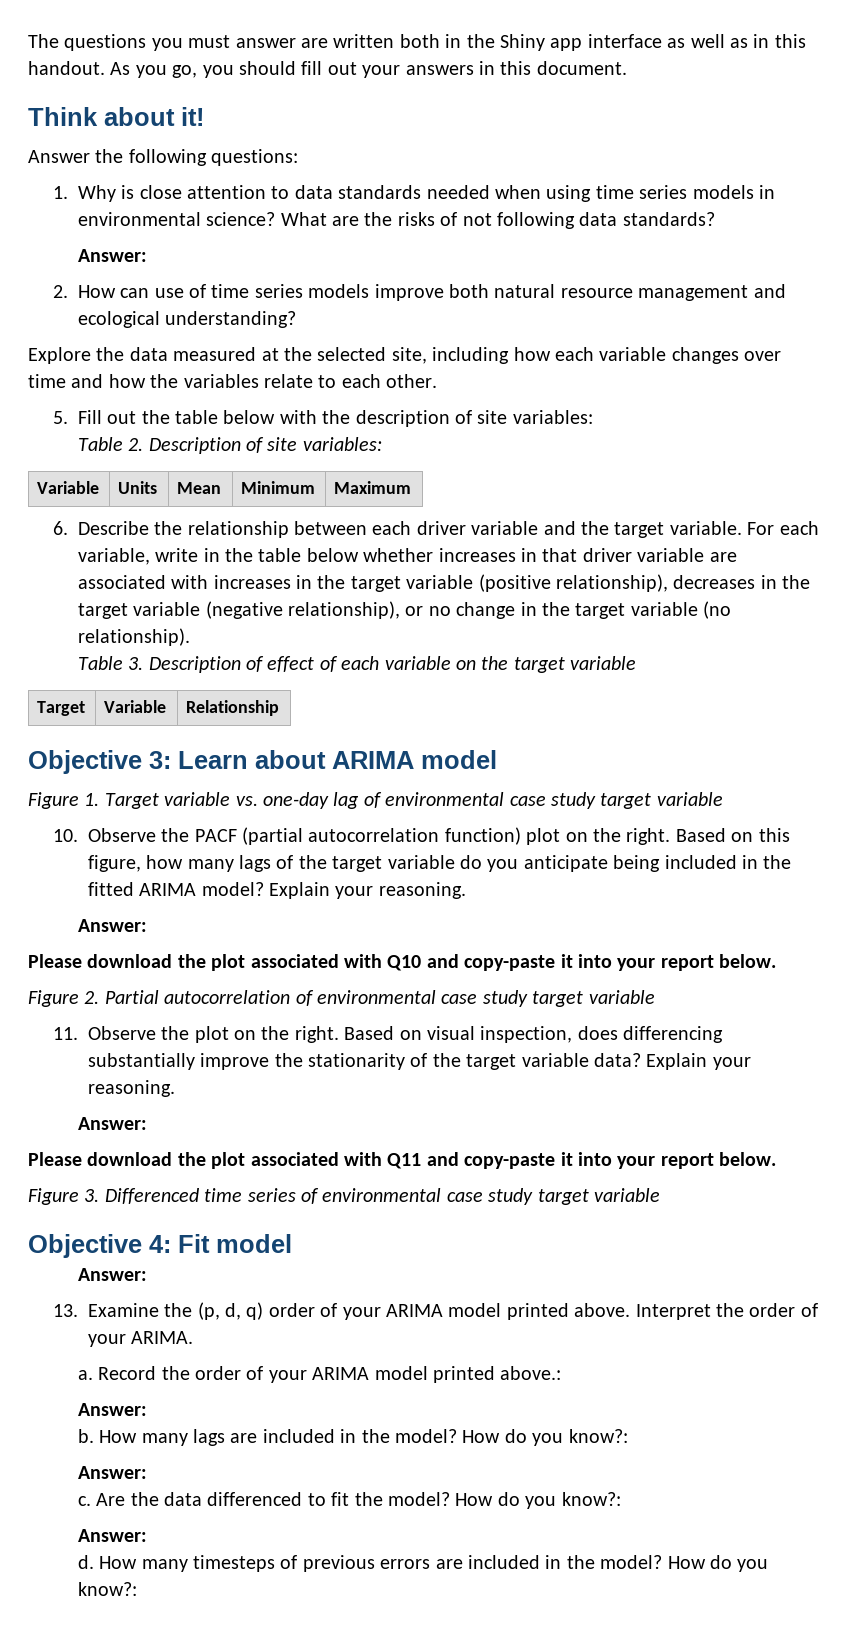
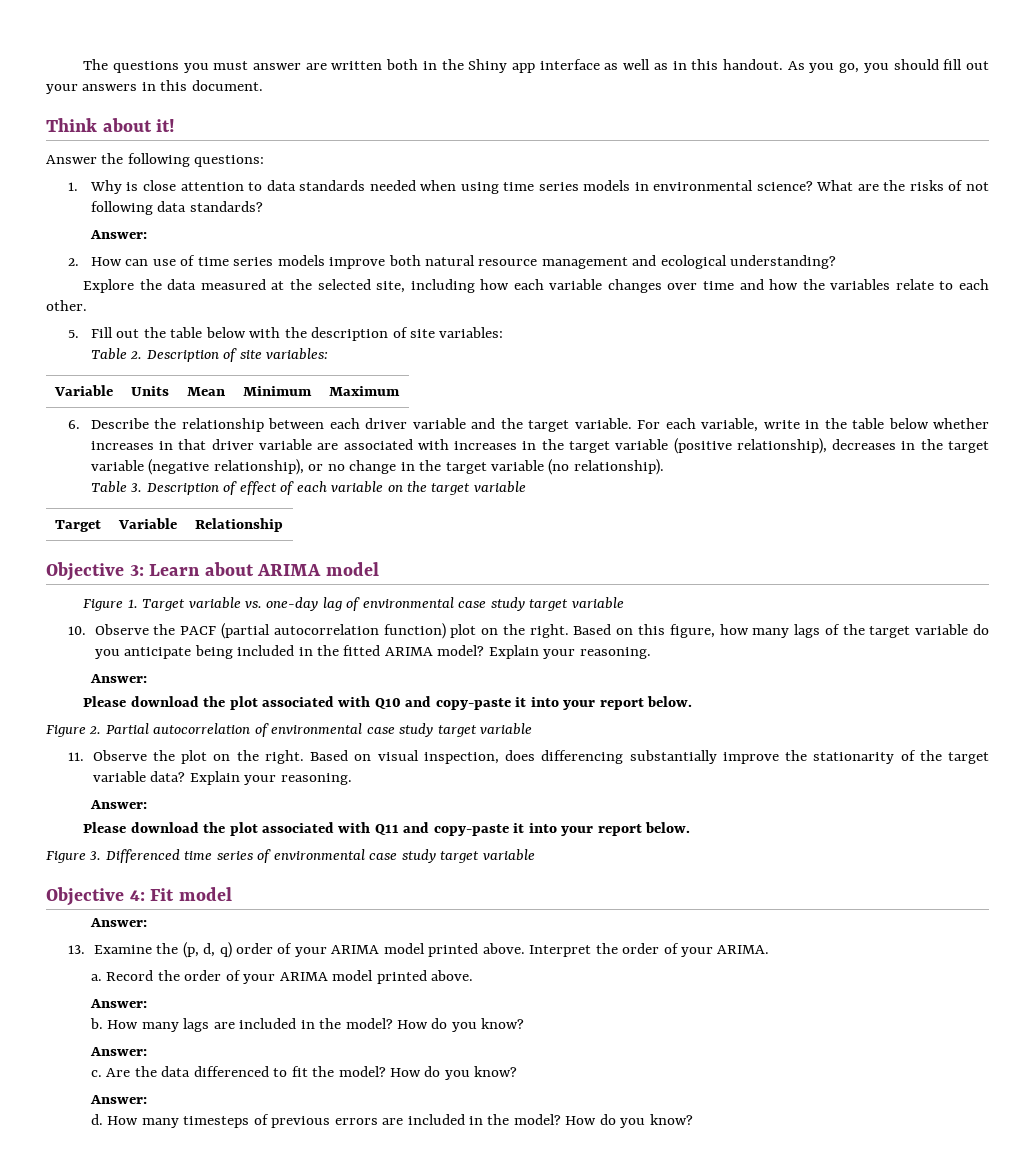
- Record the order of your ARIMA model printed above.:
+ Record the order of your ARIMA model printed above.
- How many lags are included in the model? How do you know?:
+ How many lags are included in the model? How do you know?
- Are the data differenced to fit the model? How do you know?:
+ Are the data differenced to fit the model? How do you know?
- How many timesteps of previous errors are included in the model? How do you know?:
+ How many timesteps of previous errors are included in the model? How do you know?

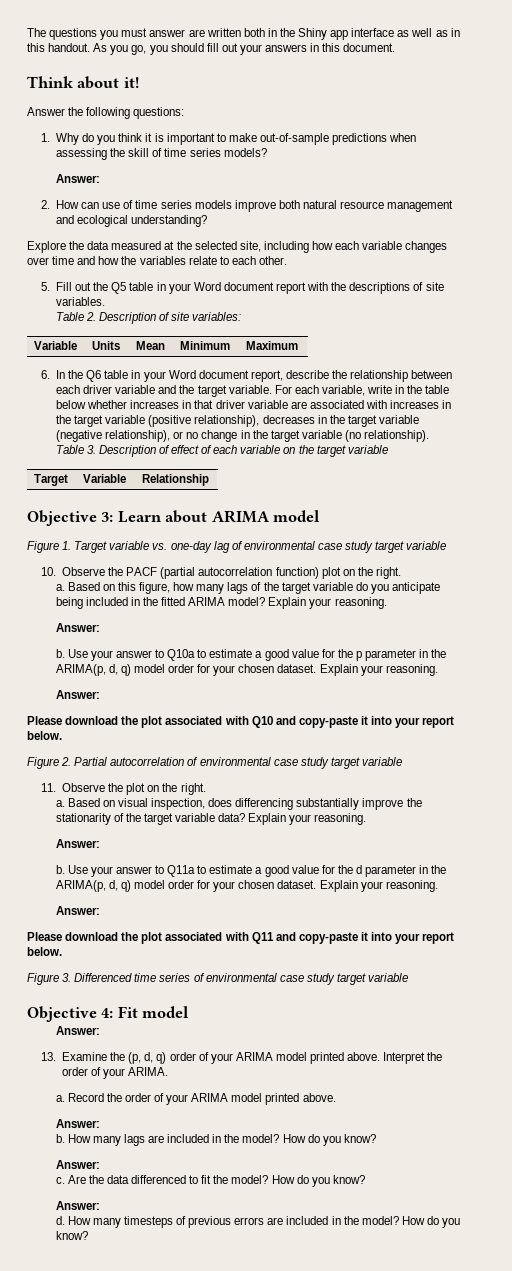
- 1. Why is close attention to data standards needed when using time series models in environmental science? What are the risks of not following data standards?
+ 1. Why do you think it is important to make out-of-sample predictions when assessing the skill of time series models?
- 5. Fill out the table below with the description of site variables:
+ 5. Fill out the Q5 table in your Word document report with the descriptions of site variables.
- 6. Describe the relationship between each driver variable and the target variable.
+ 6. In the Q6 table in your Word document report, describe the relationship between each driver variable and the target variable.
- 10. Observe the PACF (partial autocorrelation function) plot on the right. Based on this figure, how many lags of the target variable do you anticipate being included in the fitted ARIMA model?
+ 10. Observe the PACF (partial autocorrelation function) plot on the right.
+ a. Based on this figure, how many lags of the target variable do you anticipate being included in the fitted ARIMA model?
+ b. Use your answer to Q10a to estimate a good value for the p parameter in the ARIMA(p, d, q) model order for your chosen dataset. Explain your reasoning.
+ Answer:
- 11. Observe the plot on the right. Based on visual inspection, does differencing substantially improve the stationarity of the target variable data?
+ 11. Observe the plot on the right.
+ a. Based on visual inspection, does differencing substantially improve the stationarity of the target variable data?
+ b. Use your answer to Q11a to estimate a good value for the d parameter in the ARIMA(p, d, q) model order for your chosen dataset. Explain your reasoning.
+ Answer:

